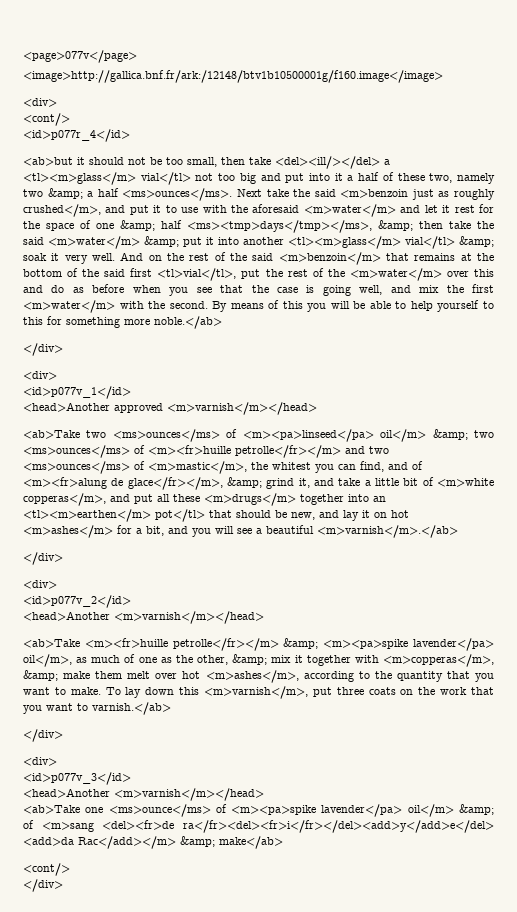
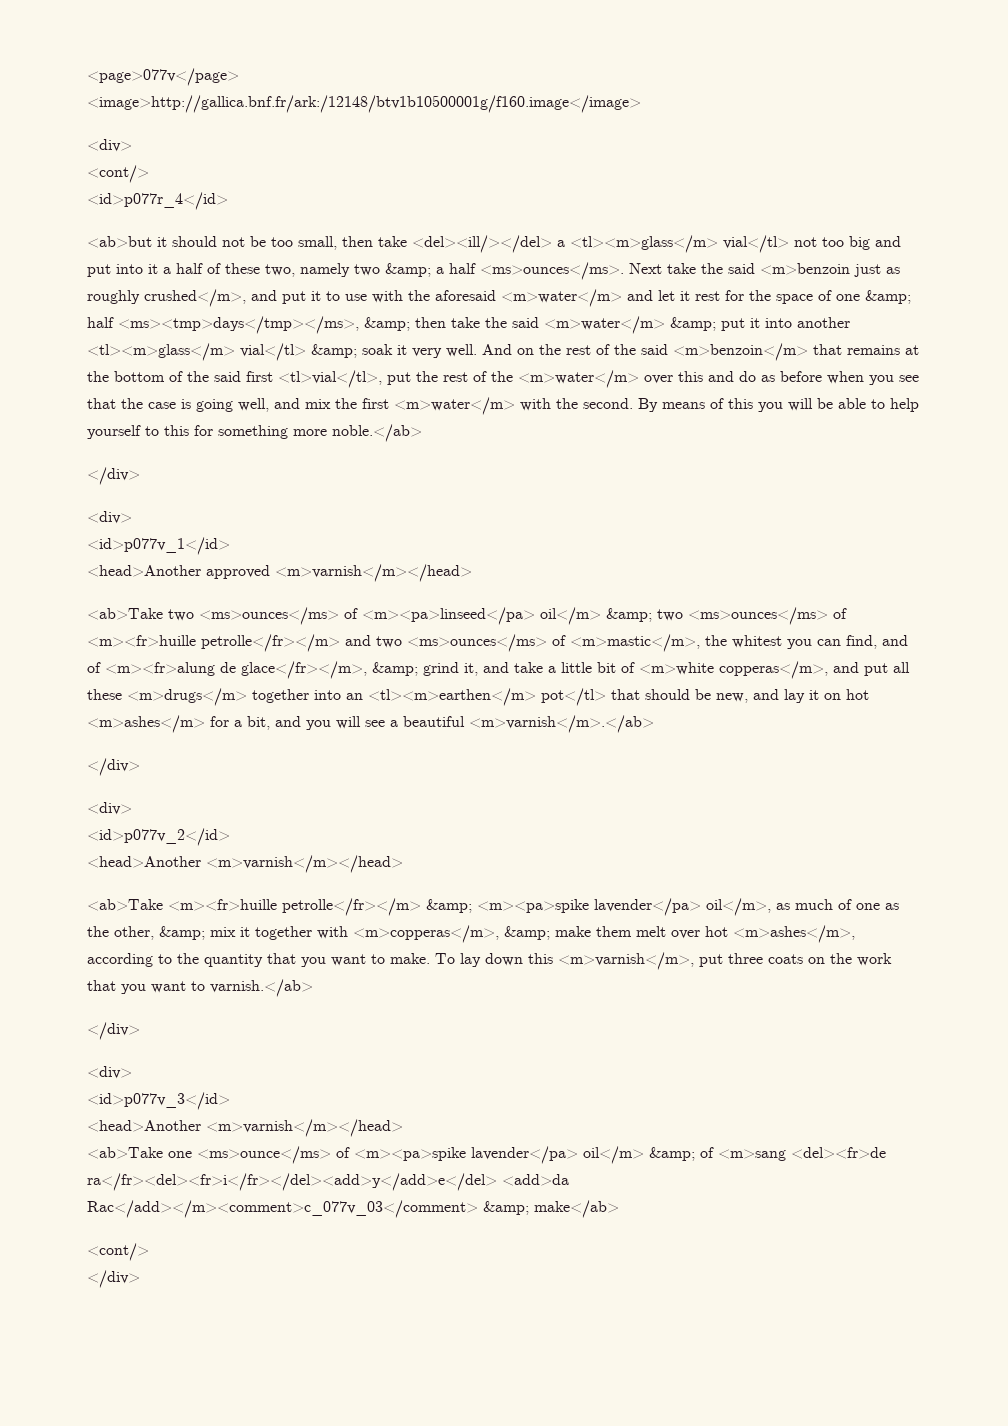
- <ab>Take one <ms>ounce</ms> of <m><pa>spike lavender</pa> oil</m> &amp; of <m>sang <del><fr>de ra</fr><del><fr>i</fr></del><add>y</add>e</del> <add>da Rac</add></m> &amp; make</ab>
+ <ab>Take one <ms>ounce</ms> of <m><pa>spike lavender</pa> oil</m> &amp; of <m>sang <del><fr>de ra</fr><del><fr>i</fr></del><add>y</add>e</del> <add>da Rac</add></m><comment>c_077v_03</comment> &amp; make</ab>

